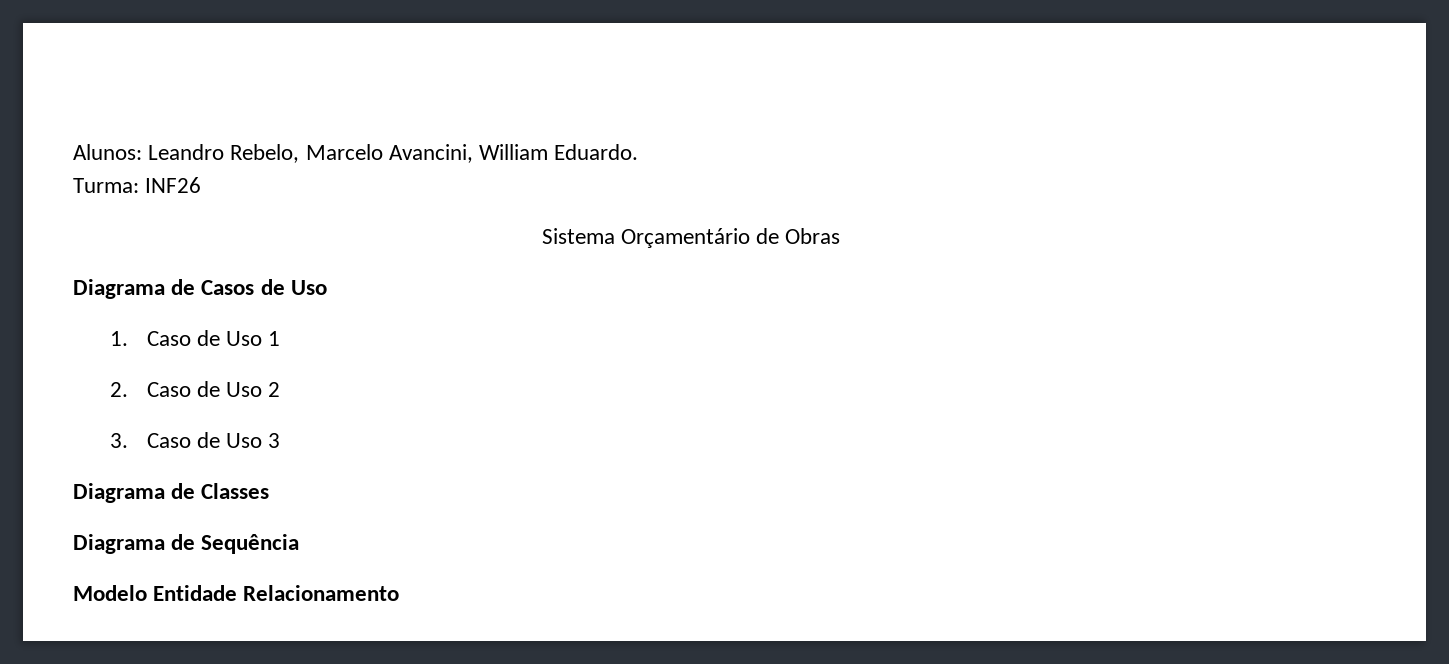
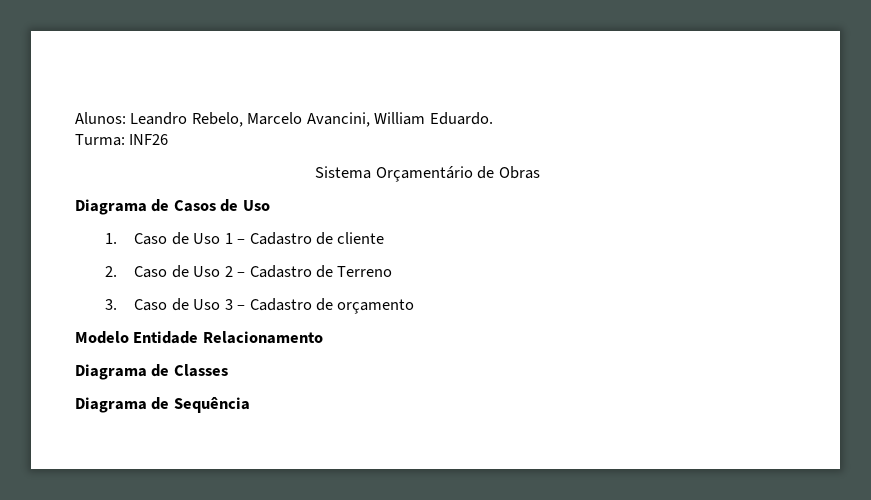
- 1. Caso de Uso 1
+ 1. Caso de Uso 1 – Cadastro de cliente
- 2. Caso de Uso 2
+ 2. Caso de Uso 2 – Cadastro de Terreno
- 3. Caso de Uso 3
+ 3. Caso de Uso 3 – Cadastro de orçamento
+ Modelo Entidade Relacionamento
- Modelo Entidade Relacionamento

